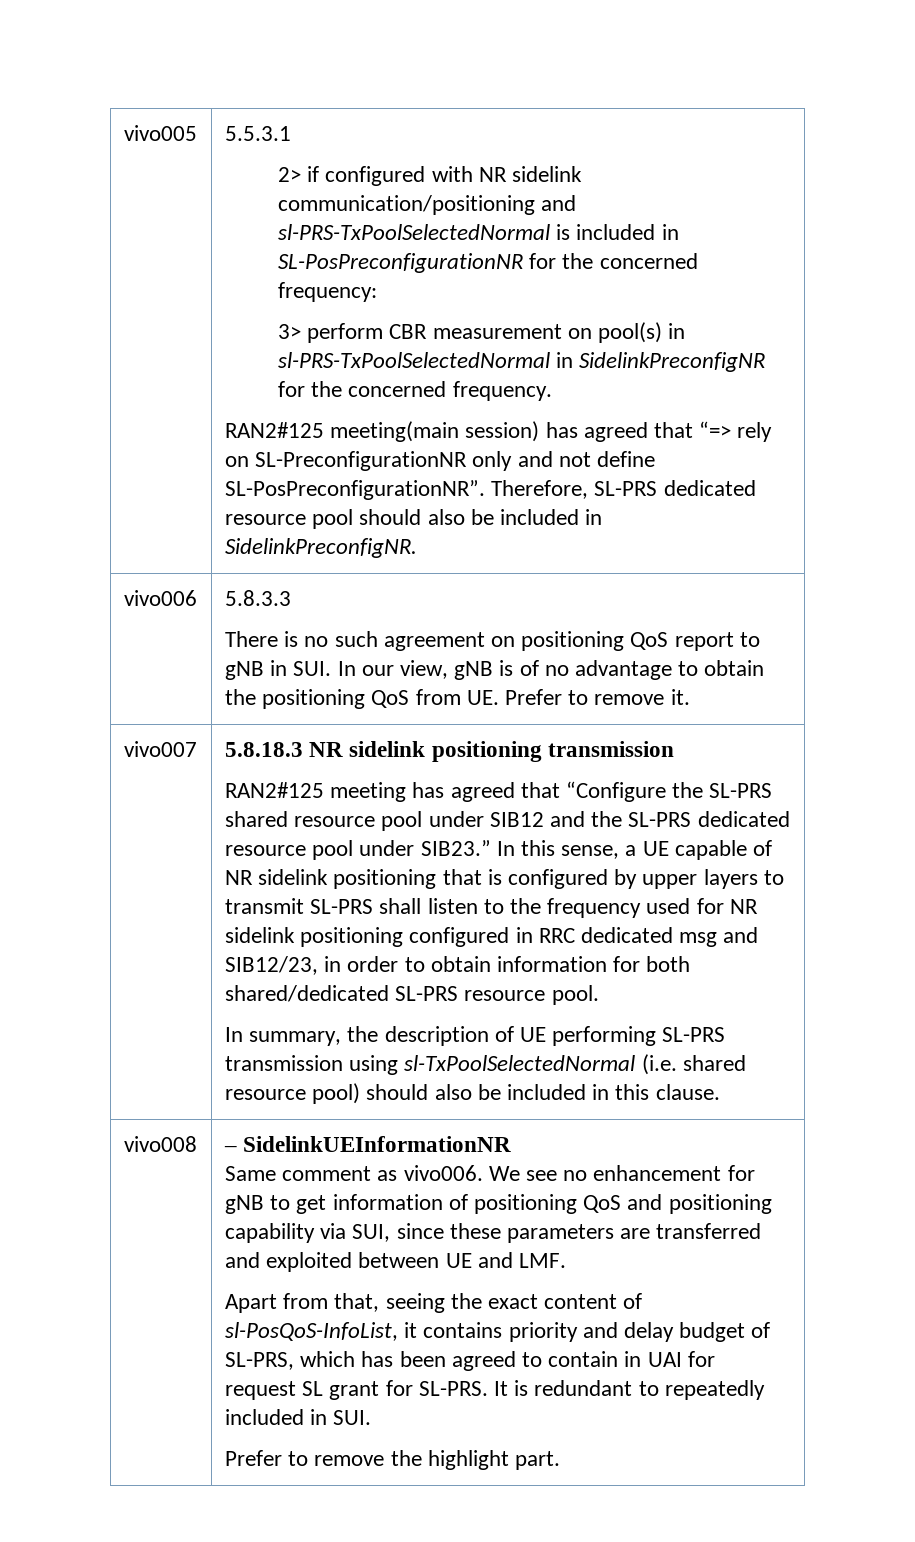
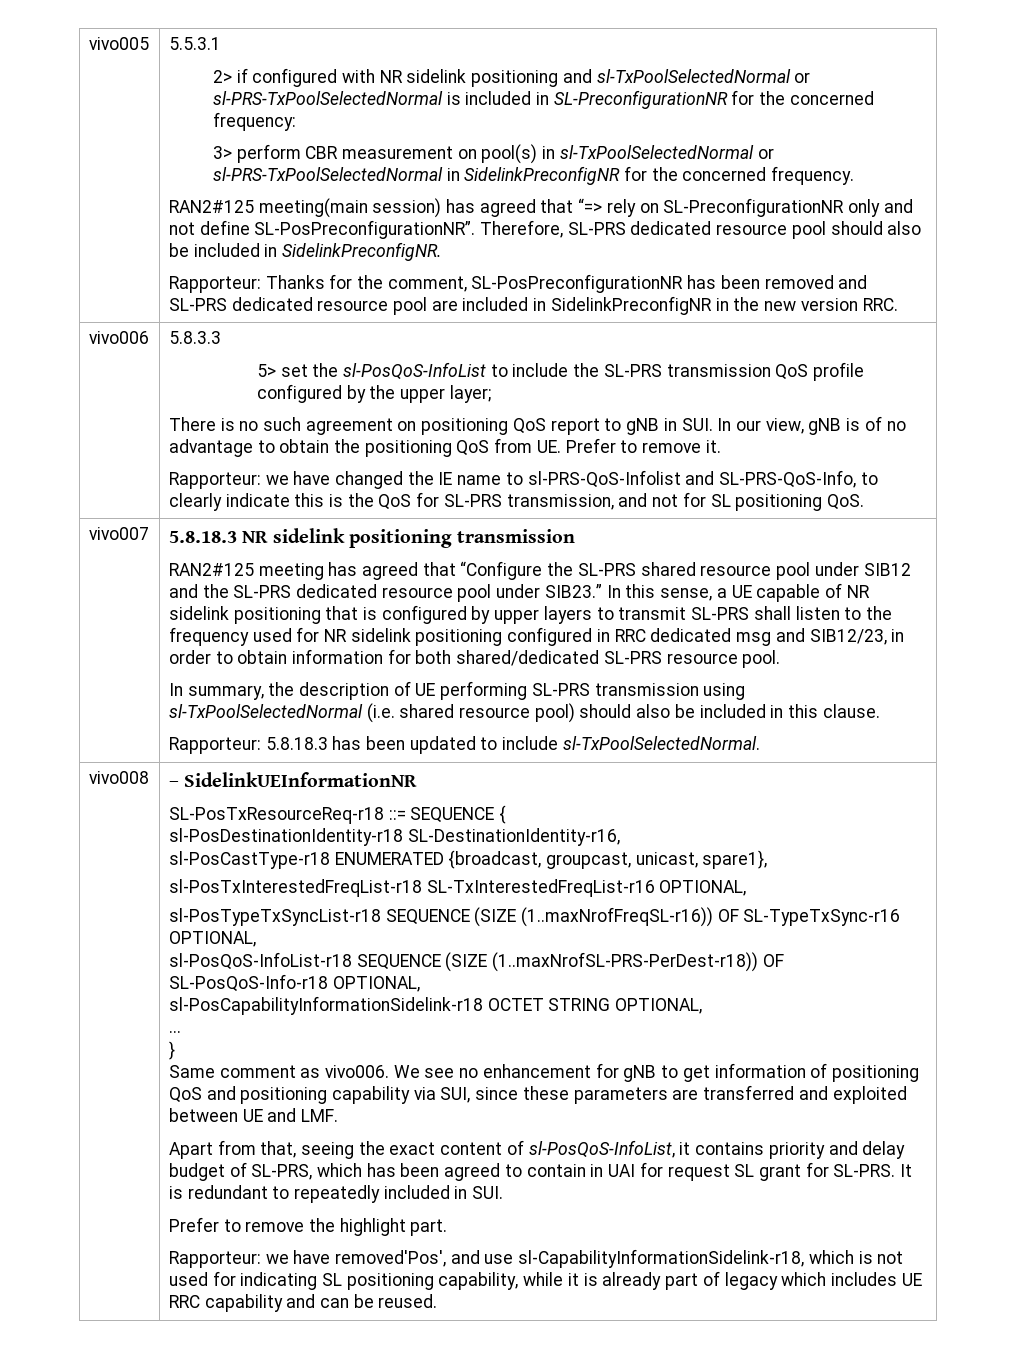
- 2> if configured with NR sidelink communication/positioning and sl-PRS-TxPoolSelectedNormal is included in SL-PosPreconfigurationNR for the concerned frequency:
+ 2> if configured with NR sidelink positioning and sl-TxPoolSelectedNormal or sl-PRS-TxPoolSelectedNormal is included in SL-PreconfigurationNR for the concerned frequency:
- 3> perform CBR measurement on pool(s) in sl-PRS-TxPoolSelectedNormal in SidelinkPreconfigNR for the concerned frequency.
+ 3> perform CBR measurement on pool(s) in sl-TxPoolSelectedNormal or sl-PRS-TxPoolSelectedNormal in SidelinkPreconfigNR for the concerned frequency.
+ Rapporteur: Thanks for the comment, SL-PosPreconfigurationNR has been removed and SL-PRS dedicated resource pool are included in SidelinkPreconfigNR in the new version RRC.
  vivo006 | 5.8.3.3
+ 5> set the sl-PosQoS-InfoList to include the SL-PRS transmission QoS profile configured by the upper layer;
+ Rapporteur: we have changed the IE name to sl-PRS-QoS-Infolist and SL-PRS-QoS-Info, to clearly indicate this is the QoS for SL-PRS transmission, and not for SL positioning QoS.
+ Rapporteur: 5.8.18.3 has been updated to include sl-TxPoolSelectedNormal.
  vivo008 | – SidelinkUEInformationNR
+ SL-PosTxResourceReq-r18 ::= SEQUENCE {
+ sl-PosDestinationIdentity-r18 SL-DestinationIdentity-r16,
+ sl-PosCastType-r18 ENUMERATED {broadcast, groupcast, unicast, spare1},
+ sl-PosTxInterestedFreqList-r18 SL-TxInterestedFreqList-r16 OPTIONAL,
+ sl-PosTypeTxSyncList-r18 SEQUENCE (SIZE (1..maxNrofFreqSL-r16)) OF SL-TypeTxSync-r16 OPTIONAL,
+ sl-PosQoS-InfoList-r18 SEQUENCE (SIZE (1..maxNrofSL-PRS-PerDest-r18)) OF SL-PosQoS-Info-r18 OPTIONAL,
+ sl-PosCapabilityInformationSidelink-r18 OCTET STRING OPTIONAL,
+ ...
+ }
+ Rapporteur: we have removed'Pos', and use sl-CapabilityInformationSidelink-r18, which is not used for indicating SL positioning capability, while it is already part of legacy which includes UE RRC capability and can be reused.

